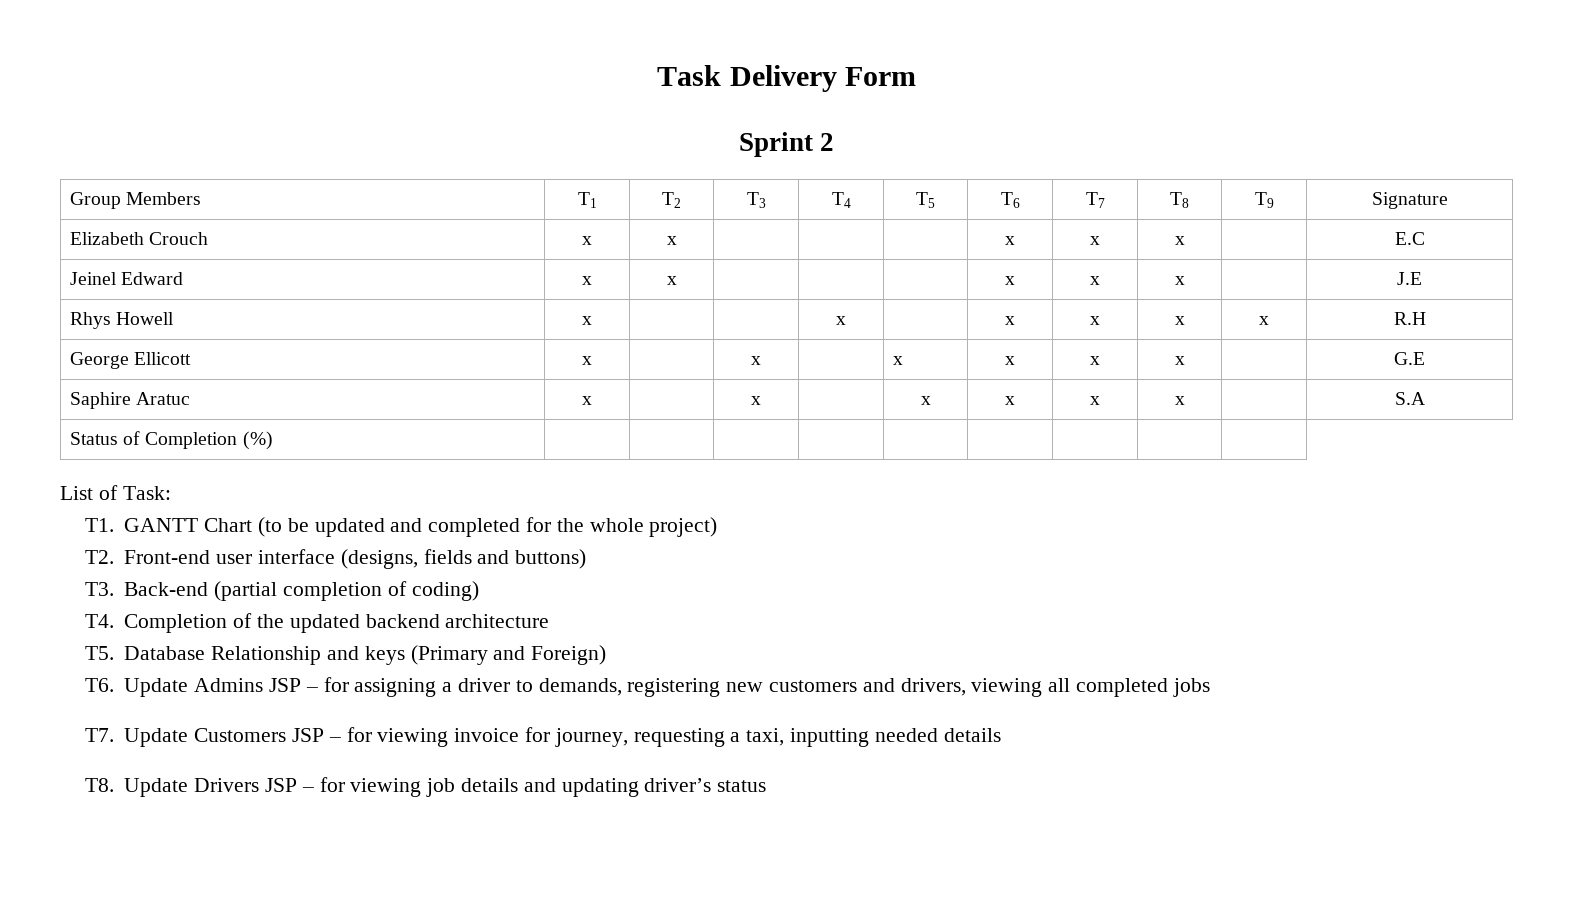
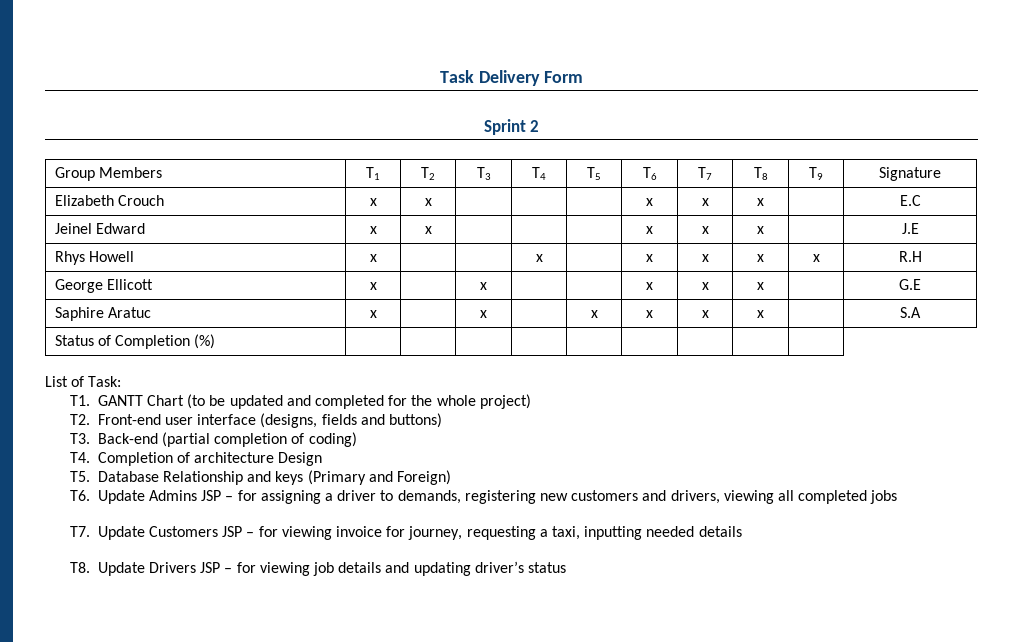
- George Ellicott | x | | x | | x | x | x | x | | G.E
+ George Ellicott | x | | x | | | x | x | x | | G.E
- T4. Completion of the updated backend architecture
+ T4. Completion of architecture Design

